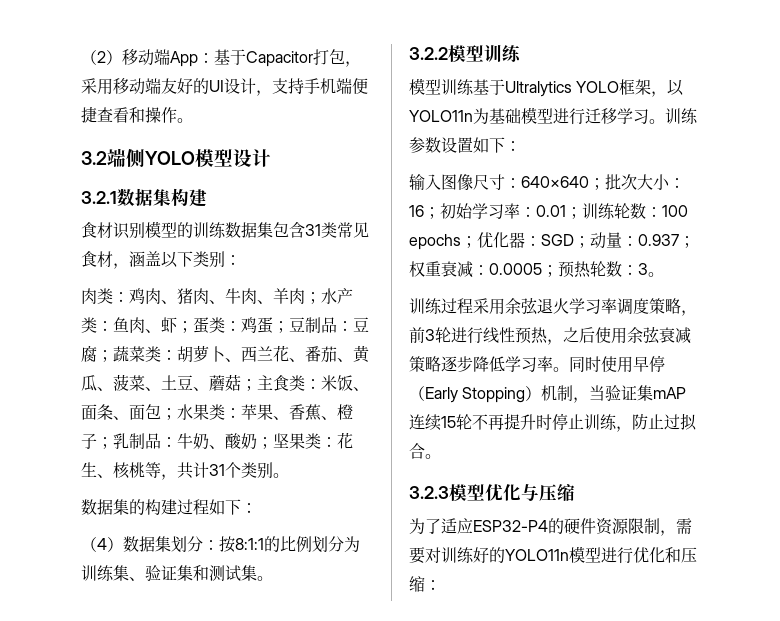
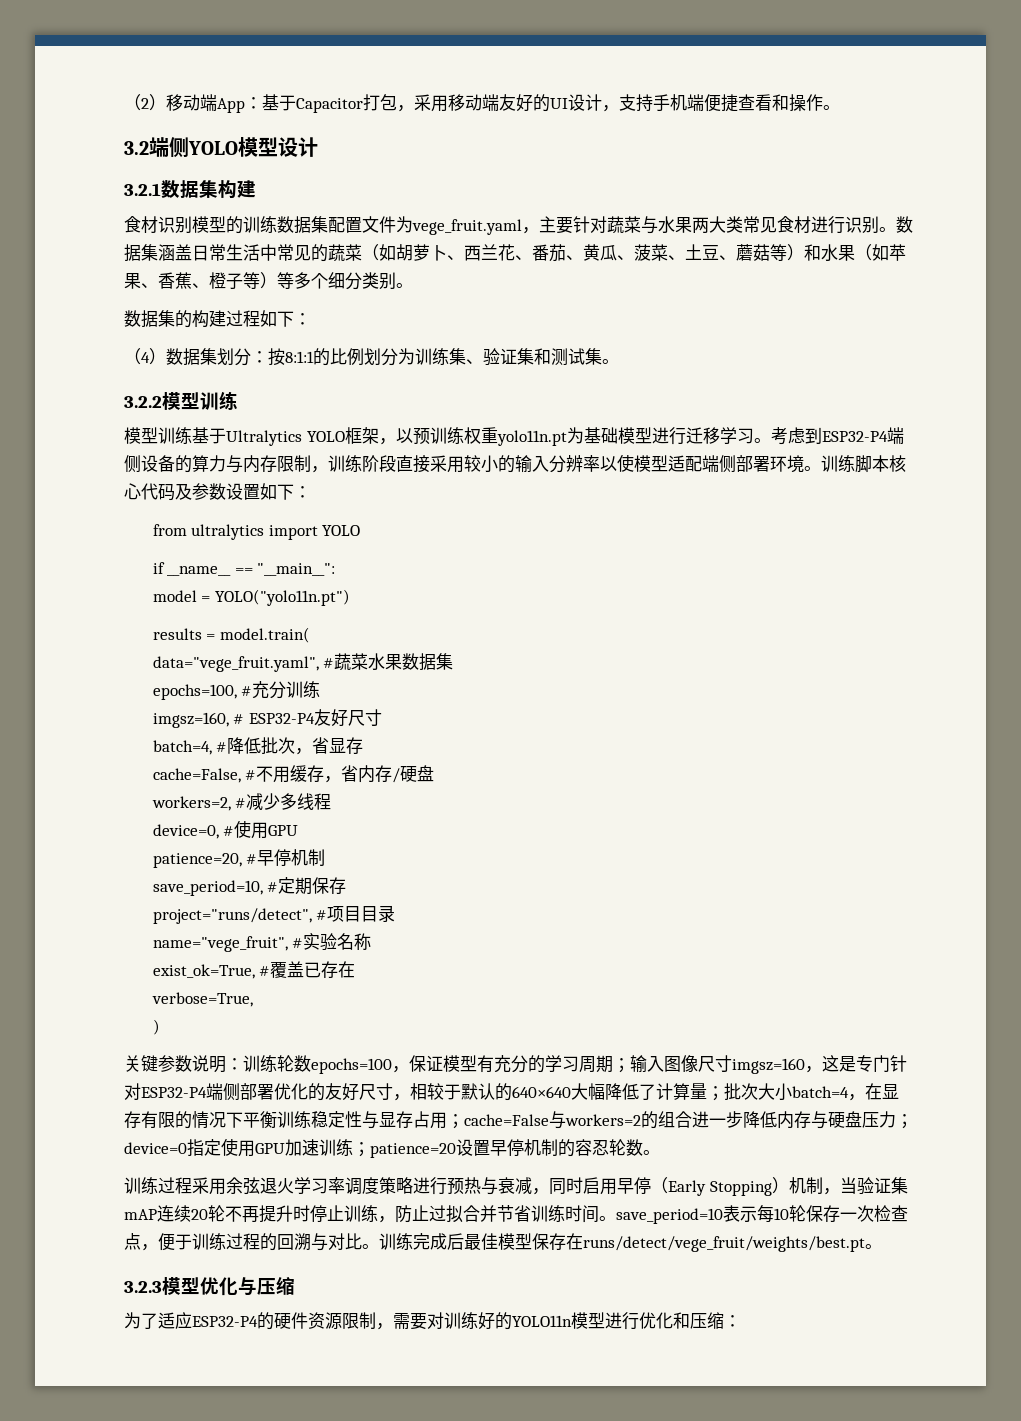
- 食材识别模型的训练数据集包含31类常见食材，涵盖以下类别：
- 肉类：鸡肉、猪肉、牛肉、羊肉；水产类：鱼肉、虾；蛋类：鸡蛋；豆制品：豆腐；蔬菜类：胡萝卜、西兰花、番茄、黄瓜、菠菜、土豆、蘑菇；主食类：米饭、面条、面包；水果类：苹果、香蕉、橙子；乳制品：牛奶、酸奶；坚果类：花生、核桃等，共计31个类别。
+ 食材识别模型的训练数据集配置文件为vege_fruit.yaml，主要针对蔬菜与水果两大类常见食材进行识别。数据集涵盖日常生活中常见的蔬菜（如胡萝卜、西兰花、番茄、黄瓜、菠菜、土豆、蘑菇等）和水果（如苹果、香蕉、橙子等）等多个细分类别。
- 模型训练基于Ultralytics YOLO框架，以YOLO11n为基础模型进行迁移学习。
+ 模型训练基于Ultralytics YOLO框架，以预训练权重yolo11n.pt为基础模型进行迁移学习。
- 训练参数设置如下：
- 输入图像尺寸：640×640；批次大小：16；初始学习率：0.01；训练轮数：100 epochs；优化器：SGD；动量：0.937；权重衰减：0.0005；预热轮数：3。
+ 考虑到ESP32-P4端侧设备的算力与内存限制，训练阶段直接采用较小的输入分辨率以使模型适配端侧部署环境。训练脚本核心代码及参数设置如下：
+ from ultralytics import YOLO
+ if __name__ == "__main__":
+ model = YOLO("yolo11n.pt")
+ results = model.train(
+ data="vege_fruit.yaml", #蔬菜水果数据集
+ epochs=100, #充分训练
+ imgsz=160, # ESP32-P4友好尺寸
+ batch=4, #降低批次，省显存
+ cache=False, #不用缓存，省内存/硬盘
+ workers=2, #减少多线程
+ device=0, #使用GPU
+ patience=20, #早停机制
+ save_period=10, #定期保存
+ project="runs/detect", #项目目录
+ name="vege_fruit", #实验名称
+ exist_ok=True, #覆盖已存在
+ verbose=True,
+ )
+ 关键参数说明：训练轮数epochs=100，保证模型有充分的学习周期；输入图像尺寸imgsz=160，这是专门针对ESP32-P4端侧部署优化的友好尺寸，相较于默认的640×640大幅降低了计算量；批次大小batch=4，在显存有限的情况下平衡训练稳定性与显存占用；cache=False与workers=2的组合进一步降低内存与硬盘压力；device=0指定使用GPU加速训练；patience=20设置早停机制的容忍轮数。
- 训练过程采用余弦退火学习率调度策略，前3轮进行线性预热，之后使用余弦衰减策略逐步降低学习率。同时使用早停（Early Stopping）机制，当验证集mAP连续15轮不再提升时停止训练，防止过拟合。
+ 训练过程采用余弦退火学习率调度策略进行预热与衰减，同时启用早停（Early Stopping）机制，当验证集mAP连续20轮不再提升时停止训练，防止过拟合并节省训练时间。save_period=10表示每10轮保存一次检查点，便于训练过程的回溯与对比。训练完成后最佳模型保存在runs/detect/vege_fruit/weights/best.pt。

